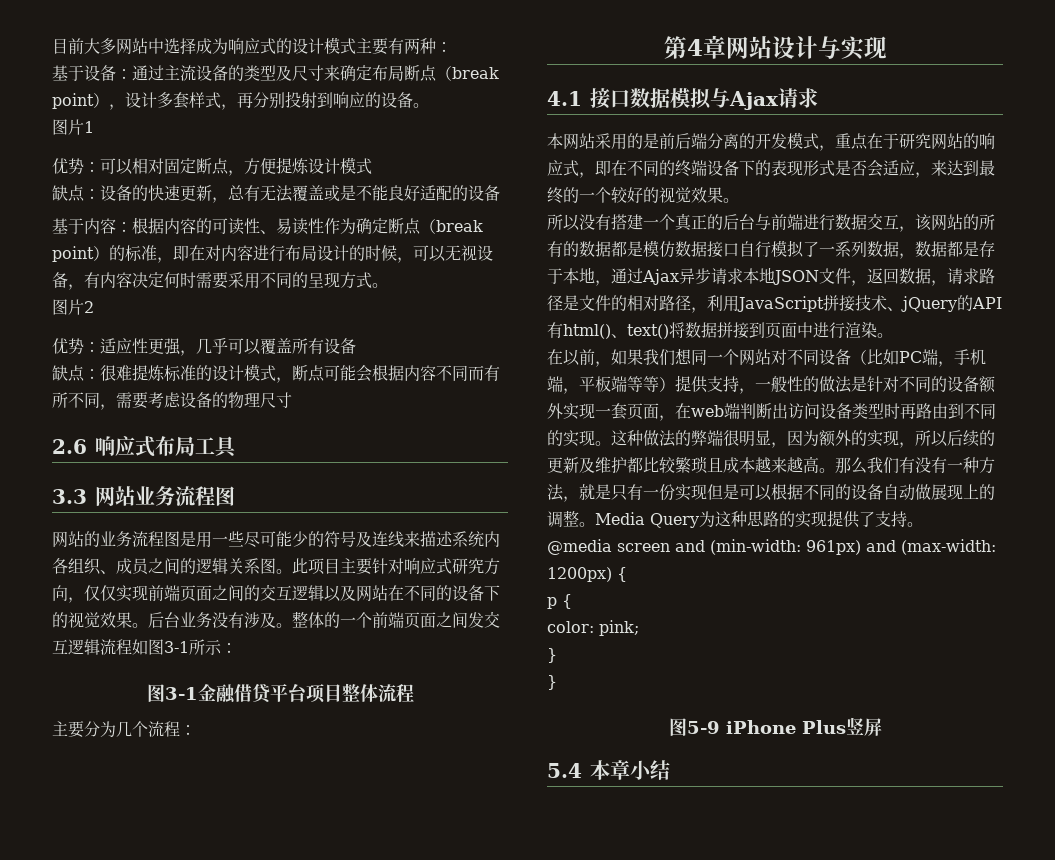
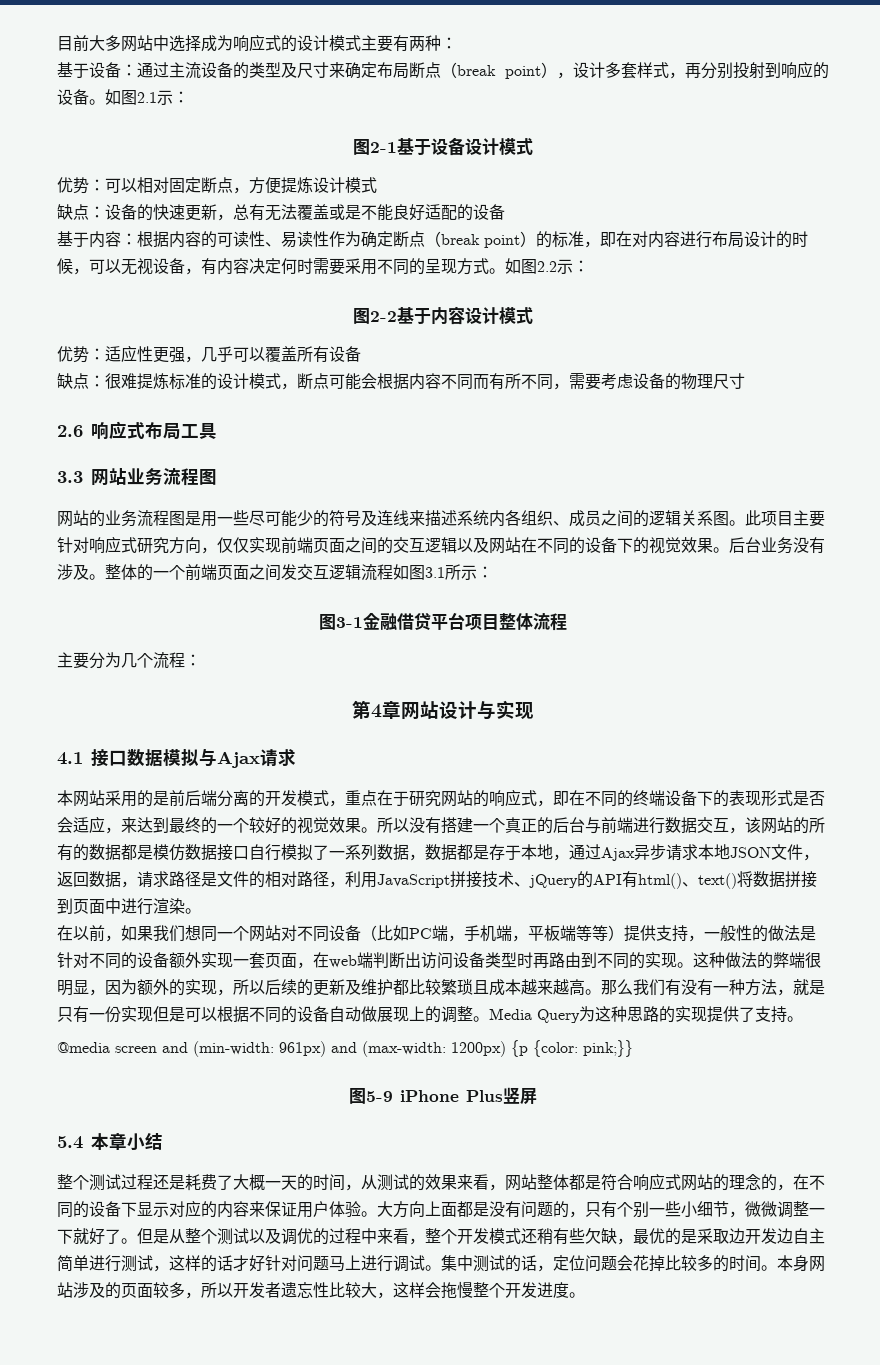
- 基于设备：通过主流设备的类型及尺寸来确定布局断点（break point），设计多套样式，再分别投射到响应的设备。
- 图片1
+ 基于设备：通过主流设备的类型及尺寸来确定布局断点（break point），设计多套样式，再分别投射到响应的设备。如图2.1示：
+ 图2-1基于设备设计模式
- 基于内容：根据内容的可读性、易读性作为确定断点（break point）的标准，即在对内容进行布局设计的时候，可以无视设备，有内容决定何时需要采用不同的呈现方式。
- 图片2
+ 基于内容：根据内容的可读性、易读性作为确定断点（break point）的标准，即在对内容进行布局设计的时候，可以无视设备，有内容决定何时需要采用不同的呈现方式。如图2.2示：
+ 图2-2基于内容设计模式
- 整体的一个前端页面之间发交互逻辑流程如图3-1所示：
+ 整体的一个前端页面之间发交互逻辑流程如图3.1所示：
- 本网站采用的是前后端分离的开发模式，重点在于研究网站的响应式，即在不同的终端设备下的表现形式是否会适应，来达到最终的一个较好的视觉效果。
- 所以没有搭建一个真正的后台与前端进行数据交互，该网站的所有的数据都是模仿数据接口自行模拟了一系列数据，数据都是存于本地，通过Ajax异步请求本地JSON文件，返回数据，请求路径是文件的相对路径，利用JavaScript拼接技术、jQuery的API有html()、text()将数据拼接到页面中进行渲染。
+ 本网站采用的是前后端分离的开发模式，重点在于研究网站的响应式，即在不同的终端设备下的表现形式是否会适应，来达到最终的一个较好的视觉效果。所以没有搭建一个真正的后台与前端进行数据交互，该网站的所有的数据都是模仿数据接口自行模拟了一系列数据，数据都是存于本地，通过Ajax异步请求本地JSON文件，返回数据，请求路径是文件的相对路径，利用JavaScript拼接技术、jQuery的API有html()、text()将数据拼接到页面中进行渲染。
- @media screen and (min-width: 961px) and (max-width: 1200px) {
- p {
- color: pink;
- }
- }
+ @media screen and (min-width: 961px) and (max-width: 1200px) {p {color: pink;}}
+ 整个测试过程还是耗费了大概一天的时间，从测试的效果来看，网站整体都是符合响应式网站的理念的，在不同的设备下显示对应的内容来保证用户体验。大方向上面都是没有问题的，只有个别一些小细节，微微调整一下就好了。但是从整个测试以及调优的过程中来看，整个开发模式还稍有些欠缺，最优的是采取边开发边自主简单进行测试，这样的话才好针对问题马上进行调试。集中测试的话，定位问题会花掉比较多的时间。本身网站涉及的页面较多，所以开发者遗忘性比较大，这样会拖慢整个开发进度。

